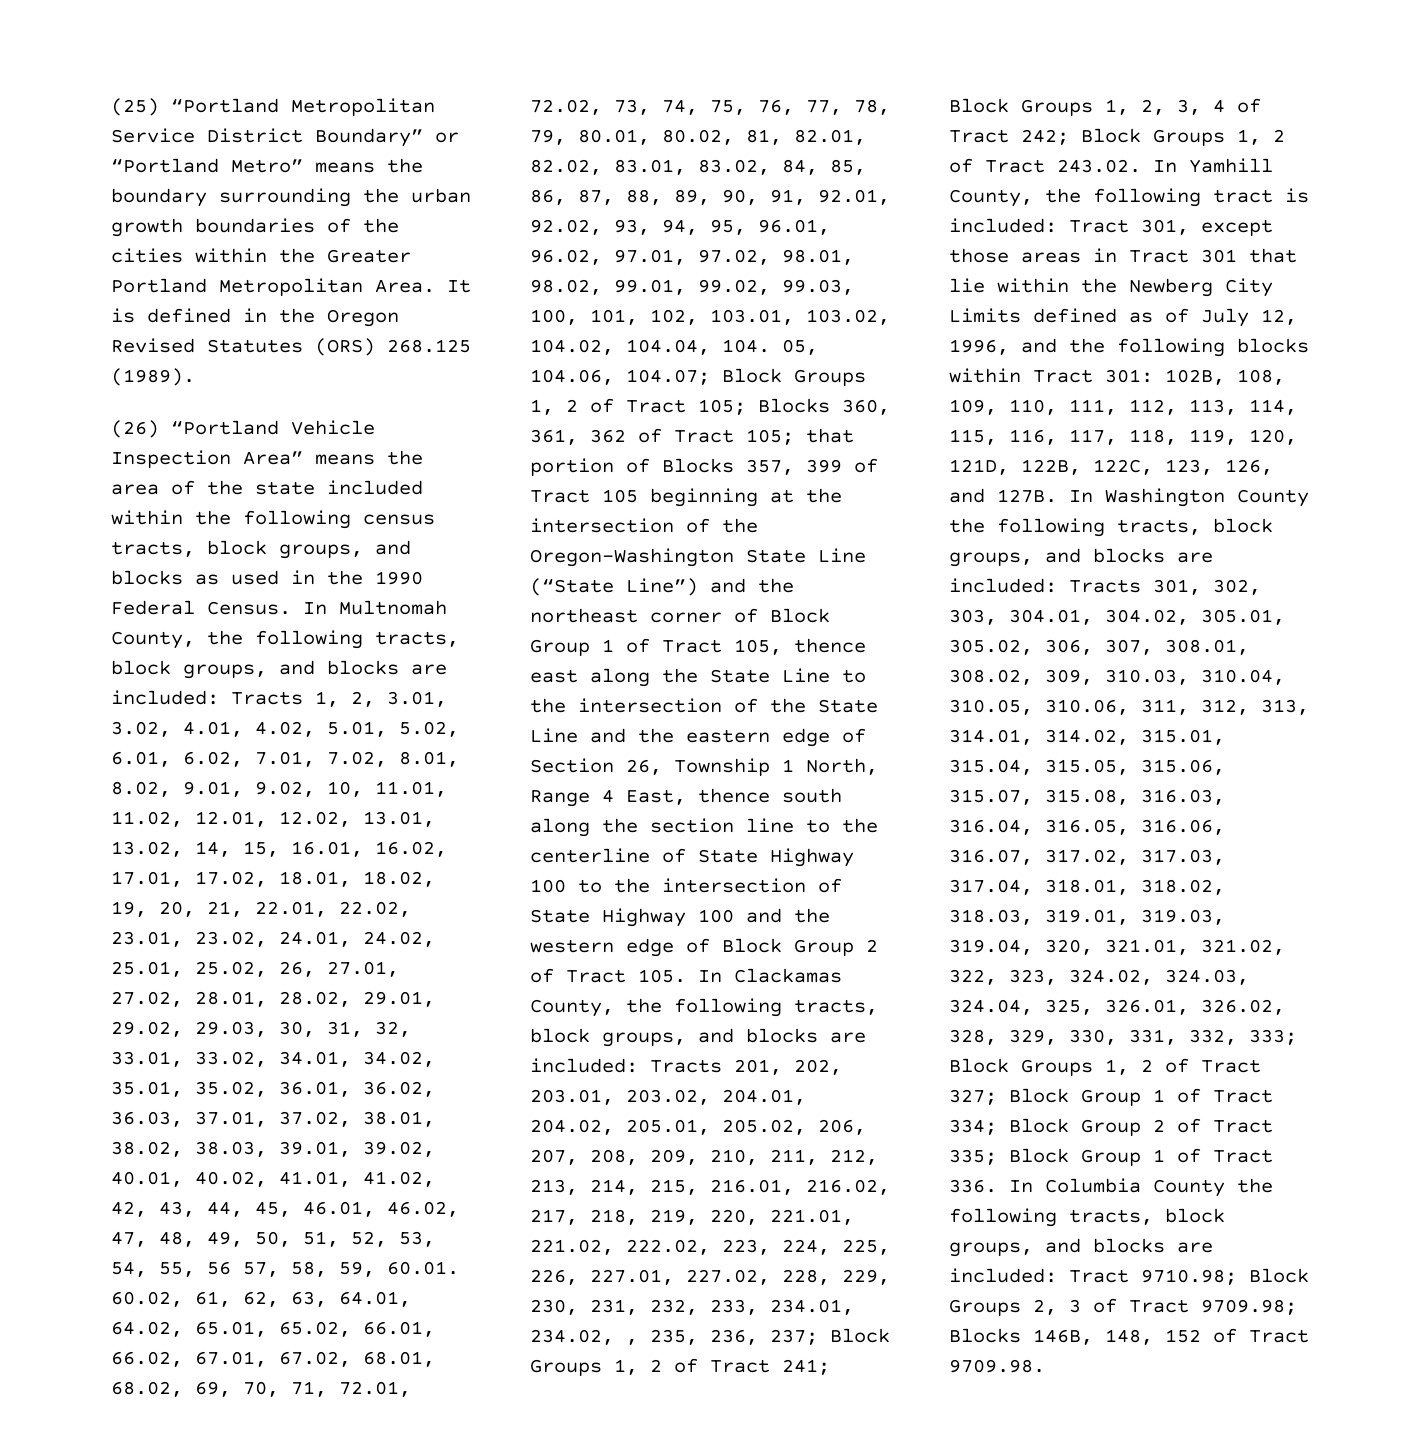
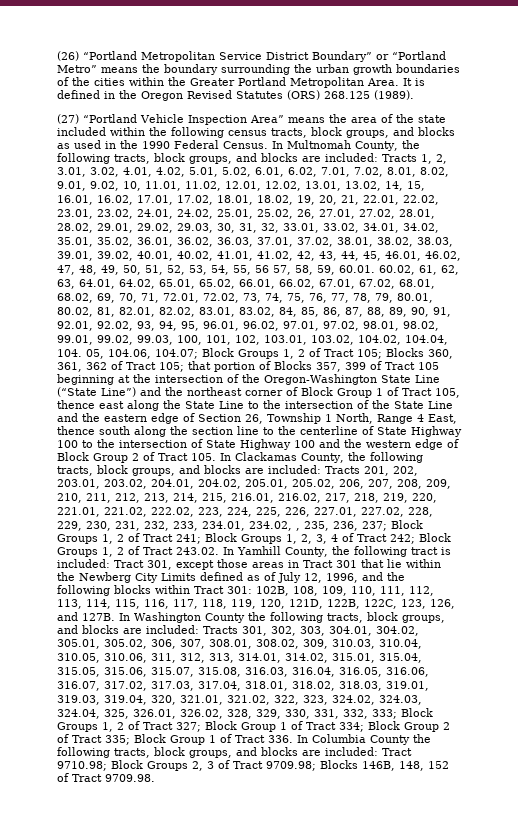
- (25) “Portland Metropolitan Service District Boundary” or “Portland Metro” means the boundary surrounding the urban growth boundaries of the cities within the Greater Portland Metropolitan Area.
+ (26) “Portland Metropolitan Service District Boundary” or “Portland Metro” means the boundary surrounding the urban growth boundaries of the cities within the Greater Portland Metropolitan Area.
- (26) “Portland Vehicle Inspection Area” means the area of the state included within the following census tracts, block groups, and blocks as used in the 1990 Federal Census.
+ (27) “Portland Vehicle Inspection Area” means the area of the state included within the following census tracts, block groups, and blocks as used in the 1990 Federal Census.

